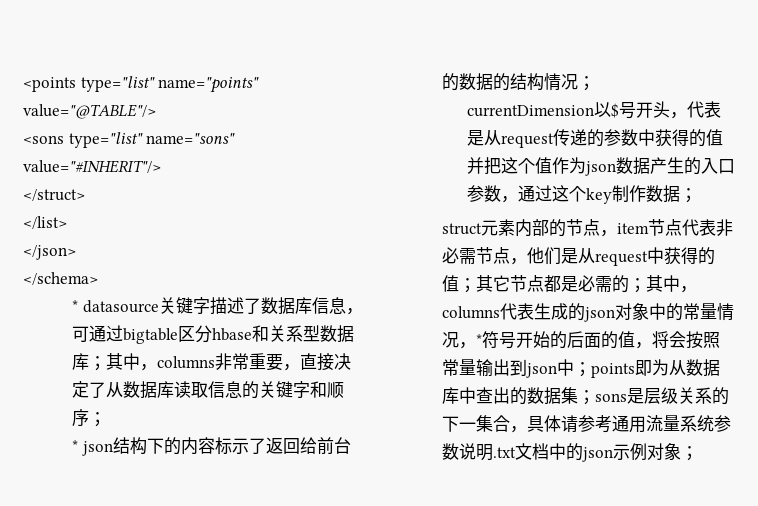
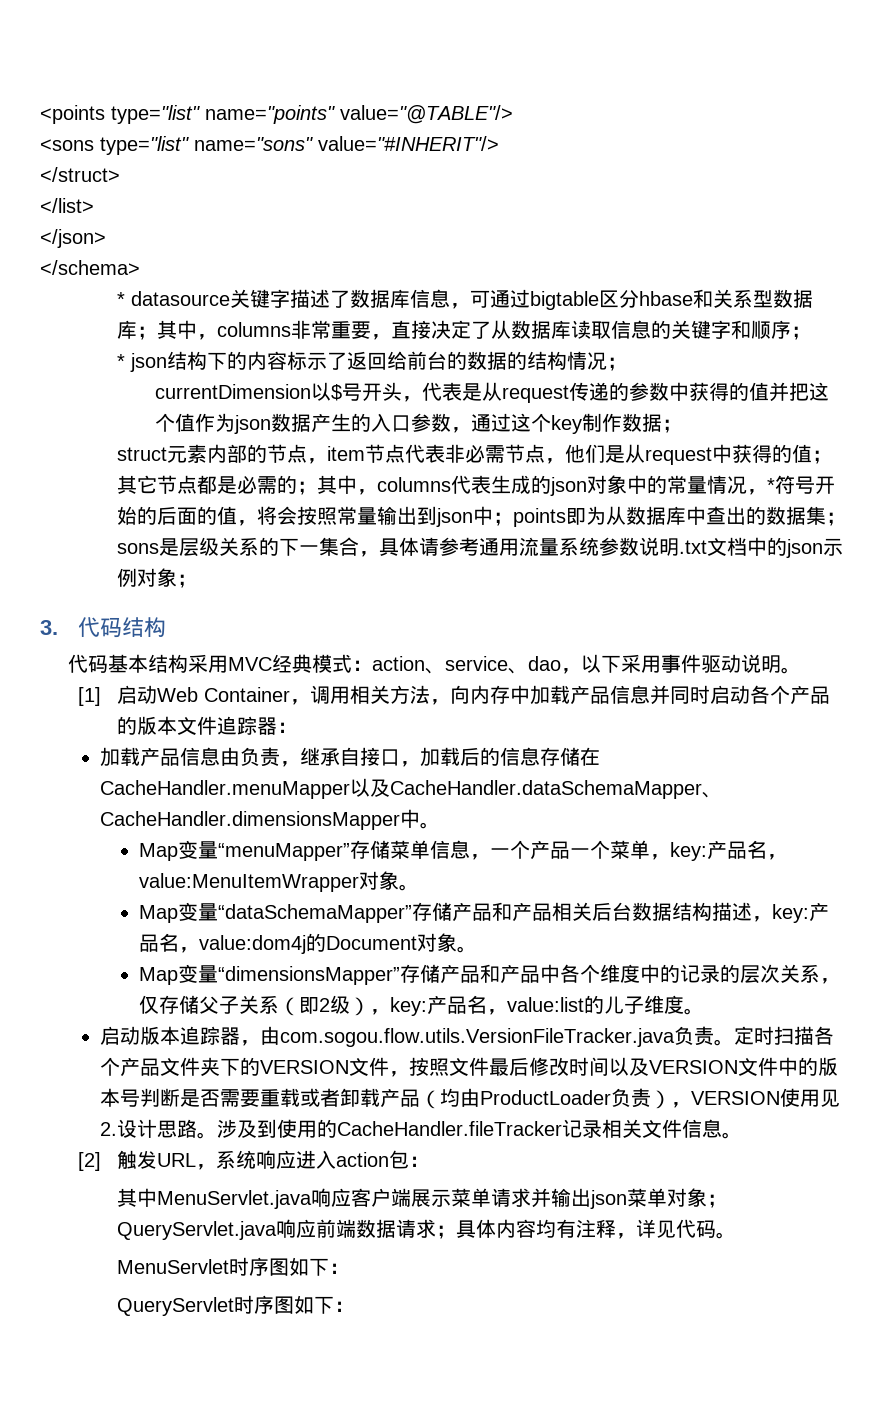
+ 3.代码结构
+ 代码基本结构采用MVC经典模式：action、service、dao，以下采用事件驱动说明。
+ [1]启动Web Container，调用相关方法，向内存中加载产品信息并同时启动各个产品的版本文件追踪器：
+ 加载产品信息由负责，继承自接口，加载后的信息存储在CacheHandler.menuMapper以及CacheHandler.dataSchemaMapper、CacheHandler.dimensionsMapper中。
+ Map变量“menuMapper”存储菜单信息，一个产品一个菜单，key:产品名，value:MenuItemWrapper对象。
+ Map变量“dataSchemaMapper”存储产品和产品相关后台数据结构描述，key:产品名，value:dom4j的Document对象。
+ Map变量“dimensionsMapper”存储产品和产品中各个维度中的记录的层次关系，仅存储父子关系（即2级），key:产品名，value:list的儿子维度。
+ 启动版本追踪器，由com.sogou.flow.utils.VersionFileTracker.java负责。定时扫描各个产品文件夹下的VERSION文件，按照文件最后修改时间以及VERSION文件中的版本号判断是否需要重载或者卸载产品（均由ProductLoader负责），VERSION使用见2.设计思路。涉及到使用的CacheHandler.fileTracker记录相关文件信息。
+ [2]触发URL，系统响应进入action包：
+ 其中MenuServlet.java响应客户端展示菜单请求并输出json菜单对象；QueryServlet.java响应前端数据请求；具体内容均有注释，详见代码。
+ MenuServlet时序图如下：
+ QueryServlet时序图如下：

